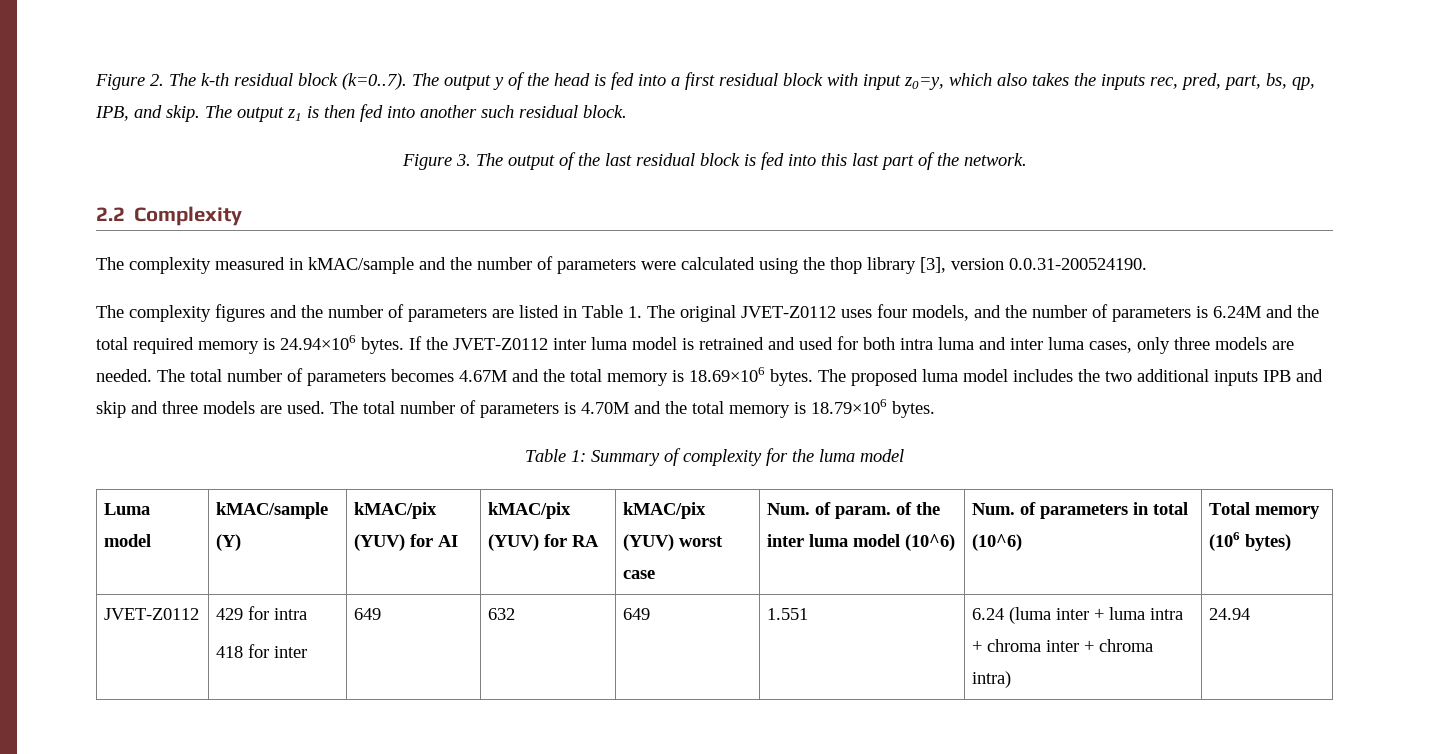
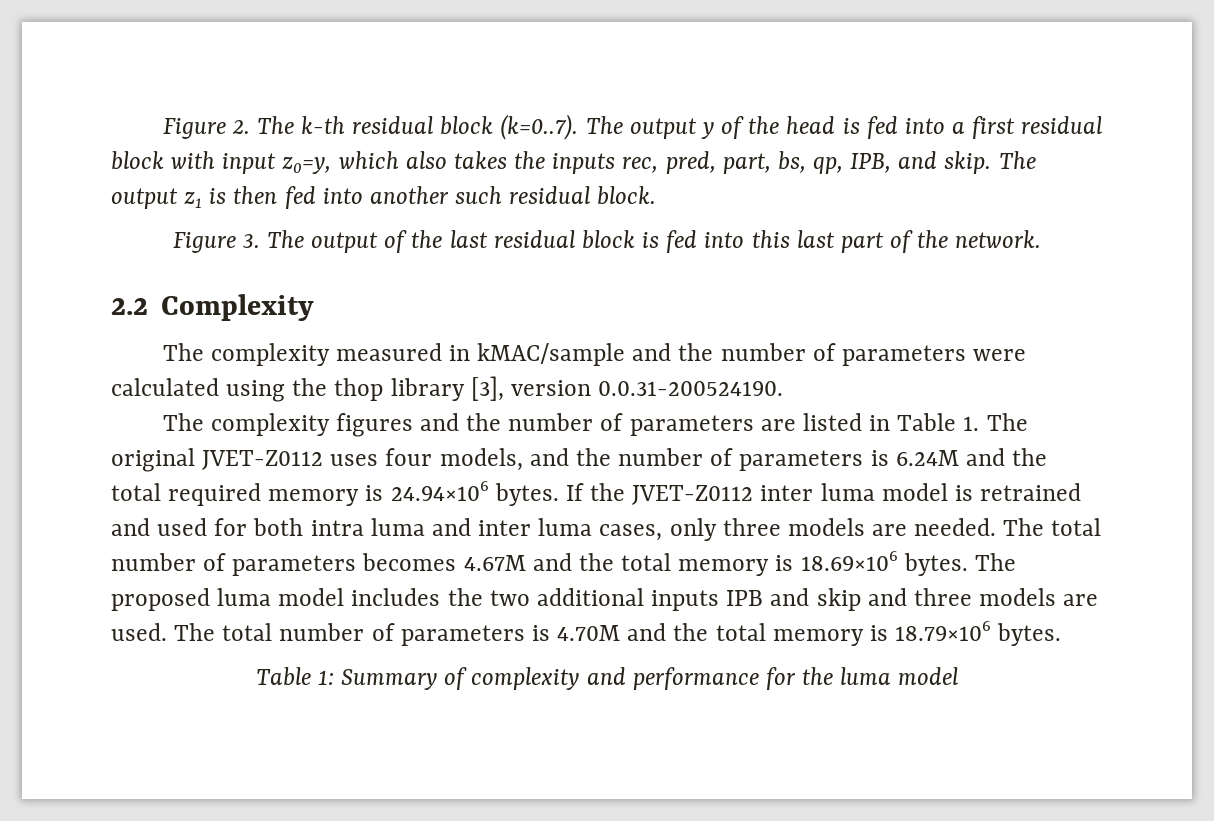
- Table 1: Summary of complexity for the luma model
+ Table 1: Summary of complexity and performance for the luma model
- Luma model | kMAC/sample (Y) | kMAC/pix (YUV) for AI | kMAC/pix (YUV) for RA | kMAC/pix (YUV) worst case | Num. of param. of the inter luma model (10^6) | Num. of parameters in total (10^6) | Total memory (106 bytes)
- JVET-Z0112 | 429 for intra
- 418 for inter | 649 | 632 | 649 | 1.551 | 6.24 (luma inter + luma intra + chroma inter + chroma intra) | 24.94

